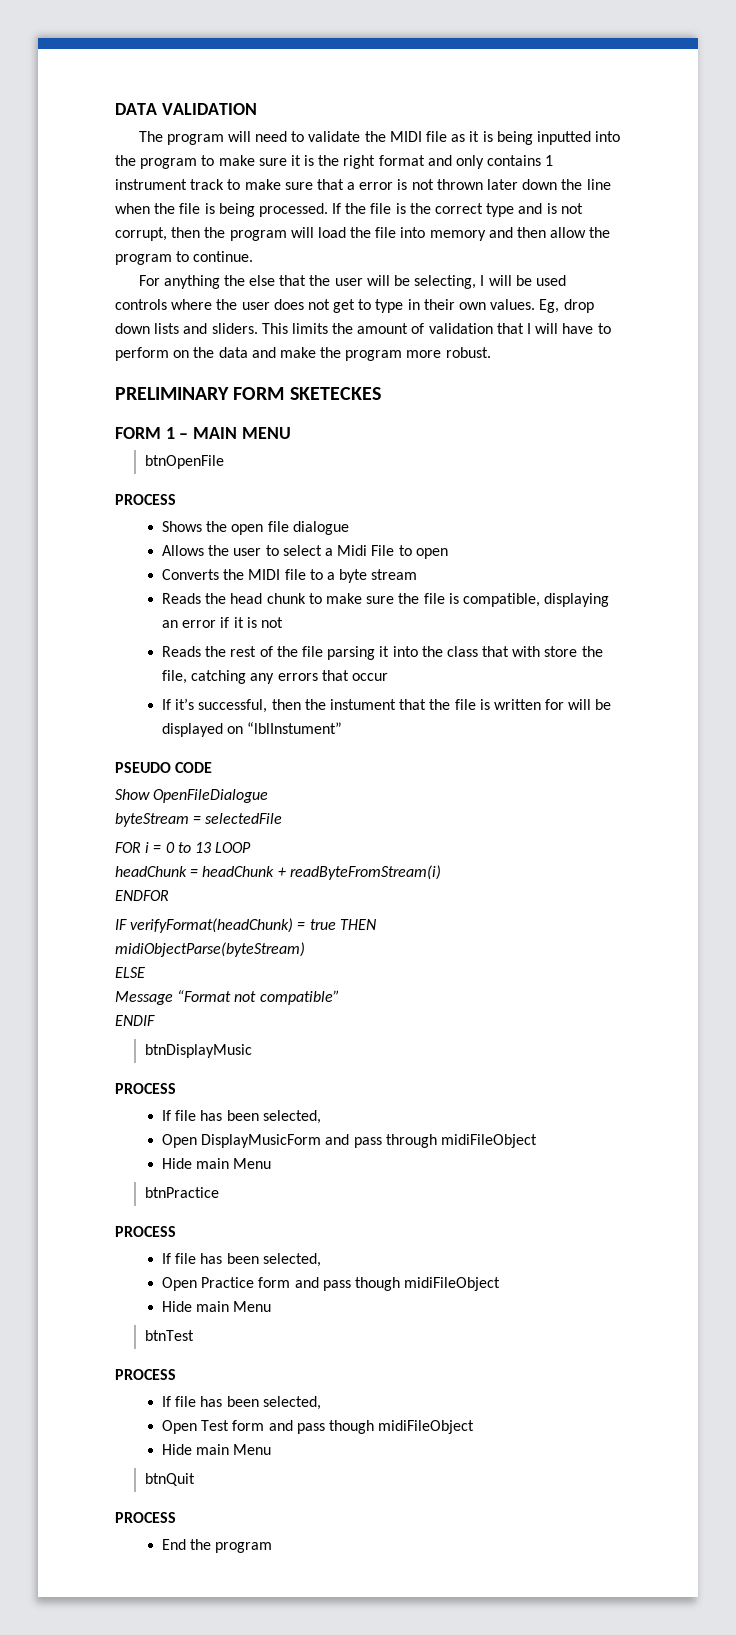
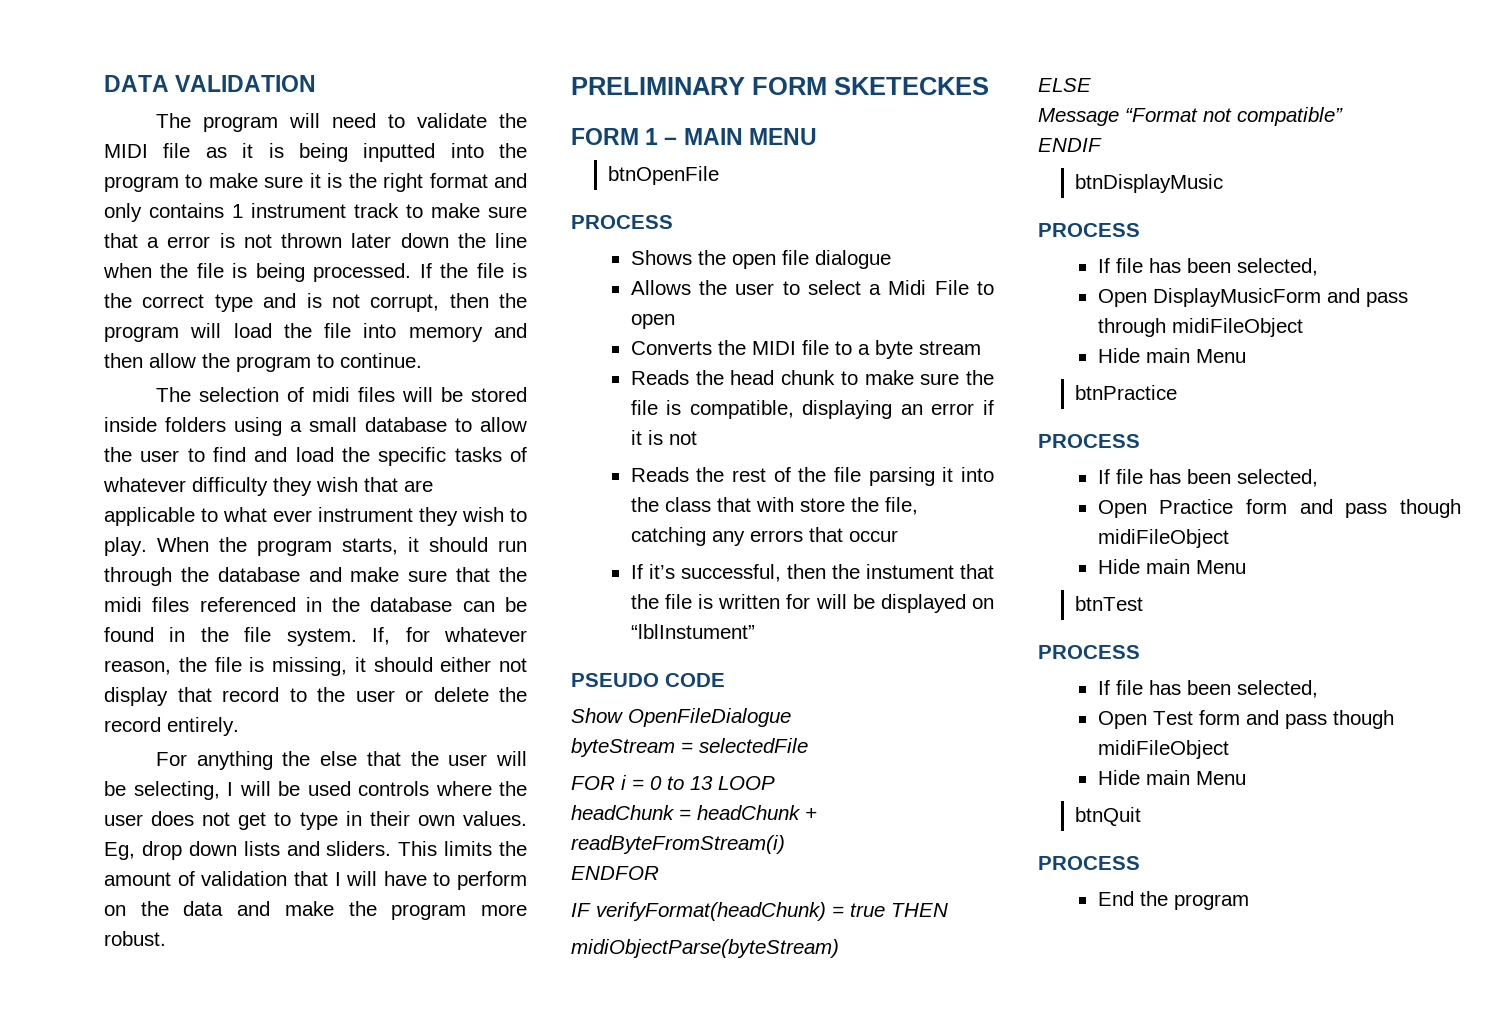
+ The selection of midi files will be stored inside folders using a small database to allow the user to find and load the specific tasks of whatever difficulty they wish that are applicable to what ever instrument they wish to play. When the program starts, it should run through the database and make sure that the midi files referenced in the database can be found in the file system. If, for whatever reason, the file is missing, it should either not display that record to the user or delete the record entirely.

